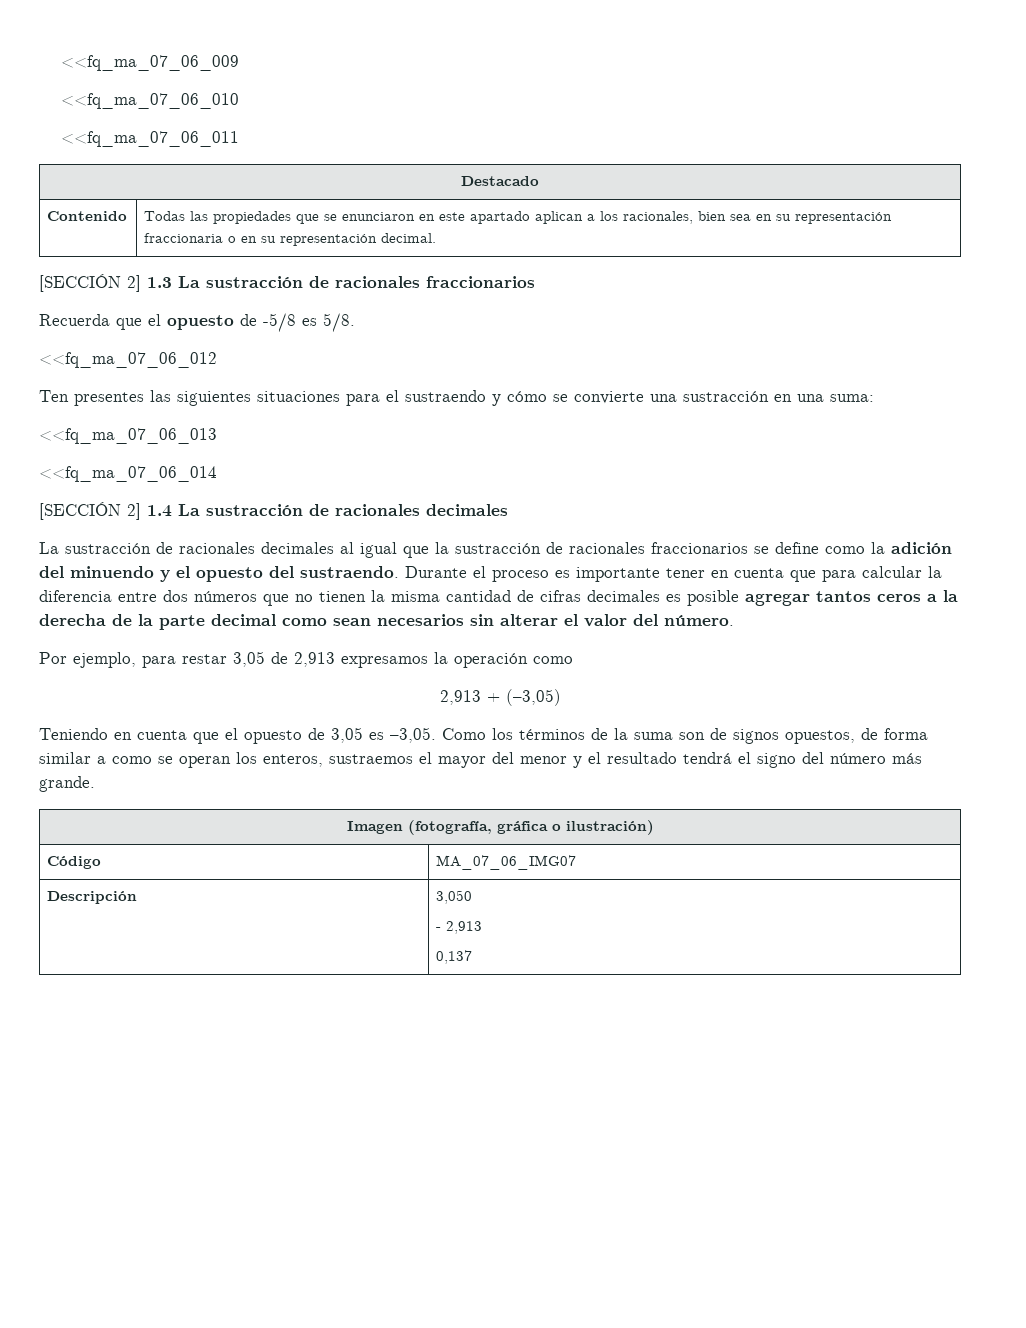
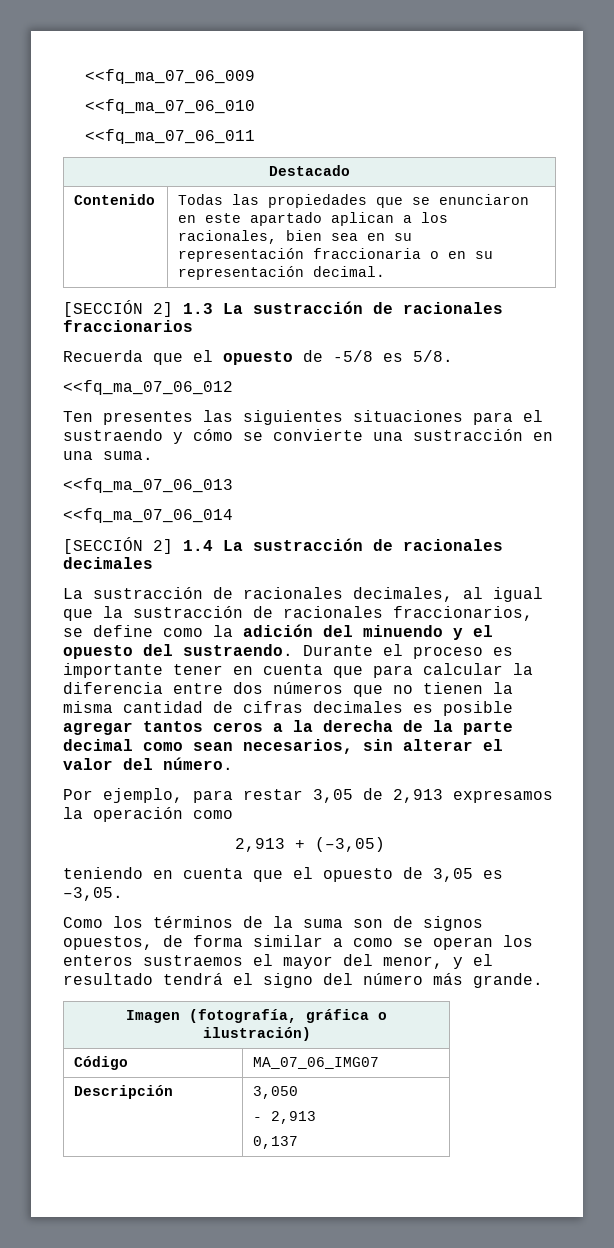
- Ten presentes las siguientes situaciones para el sustraendo y cómo se convierte una sustracción en una suma:
+ Ten presentes las siguientes situaciones para el sustraendo y cómo se convierte una sustracción en una suma.
- La sustracción de racionales decimales al igual que la sustracción de racionales fraccionarios se define como la adición del minuendo y el opuesto del sustraendo.
+ La sustracción de racionales decimales, al igual que la sustracción de racionales fraccionarios, se define como la adición del minuendo y el opuesto del sustraendo.
- Durante el proceso es importante tener en cuenta que para calcular la diferencia entre dos números que no tienen la misma cantidad de cifras decimales es posible agregar tantos ceros a la derecha de la parte decimal como sean necesarios sin alterar el valor del número.
+ Durante el proceso es importante tener en cuenta que para calcular la diferencia entre dos números que no tienen la misma cantidad de cifras decimales es posible agregar tantos ceros a la derecha de la parte decimal como sean necesarios, sin alterar el valor del número.
- Teniendo en cuenta que el opuesto de 3,05 es –3,05. Como los términos de la suma son de signos opuestos, de forma similar a como se operan los enteros, sustraemos el mayor del menor y el resultado tendrá el signo del número más grande.
+ teniendo en cuenta que el opuesto de 3,05 es –3,05.
+ Como los términos de la suma son de signos opuestos, de forma similar a como se operan los enteros sustraemos el mayor del menor, y el resultado tendrá el signo del número más grande.

